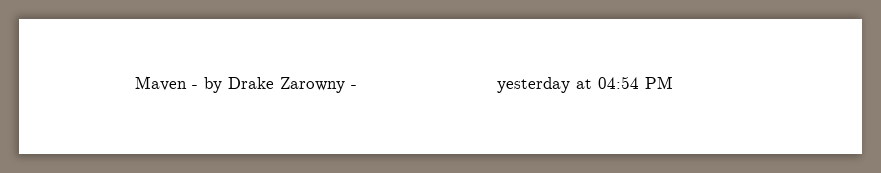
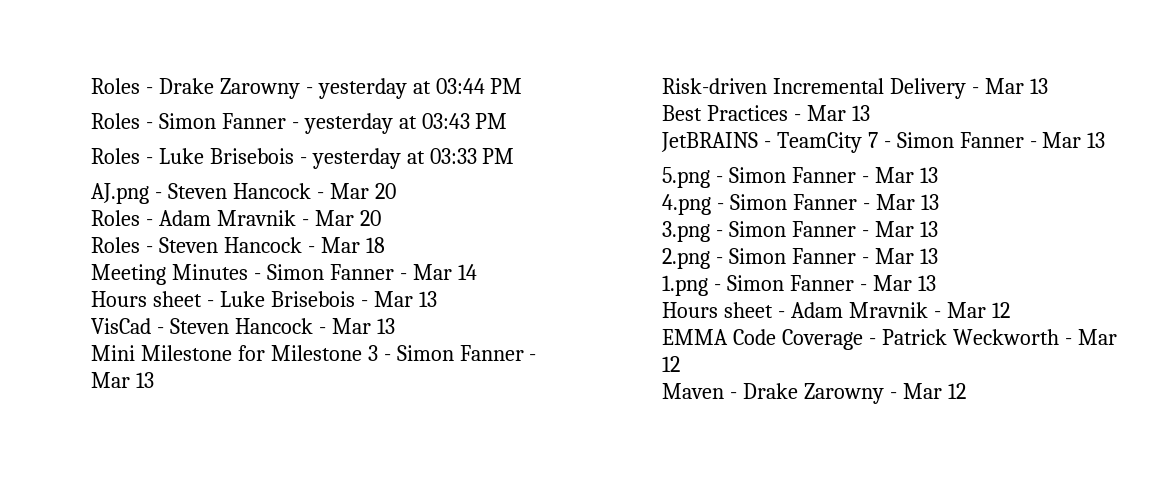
- Maven - by Drake Zarowny - yesterday at 04:54 PM
+ Roles - Drake Zarowny - yesterday at 03:44 PM
+ Roles - Simon Fanner - yesterday at 03:43 PM
+ Roles - Luke Brisebois - yesterday at 03:33 PM
+ AJ.png - Steven Hancock - Mar 20
+ Roles - Adam Mravnik - Mar 20
+ Roles - Steven Hancock - Mar 18
+ Meeting Minutes - Simon Fanner - Mar 14
+ Hours sheet - Luke Brisebois - Mar 13
+ VisCad - Steven Hancock - Mar 13
+ Mini Milestone for Milestone 3 - Simon Fanner - Mar 13
+ Risk-driven Incremental Delivery - Mar 13
+ Best Practices - Mar 13
+ JetBRAINS - TeamCity 7 - Simon Fanner - Mar 13
+ 5.png - Simon Fanner - Mar 13
+ 4.png - Simon Fanner - Mar 13
+ 3.png - Simon Fanner - Mar 13
+ 2.png - Simon Fanner - Mar 13
+ 1.png - Simon Fanner - Mar 13
+ Hours sheet - Adam Mravnik - Mar 12
+ EMMA Code Coverage - Patrick Weckworth - Mar 12
+ Maven - Drake Zarowny - Mar 12

